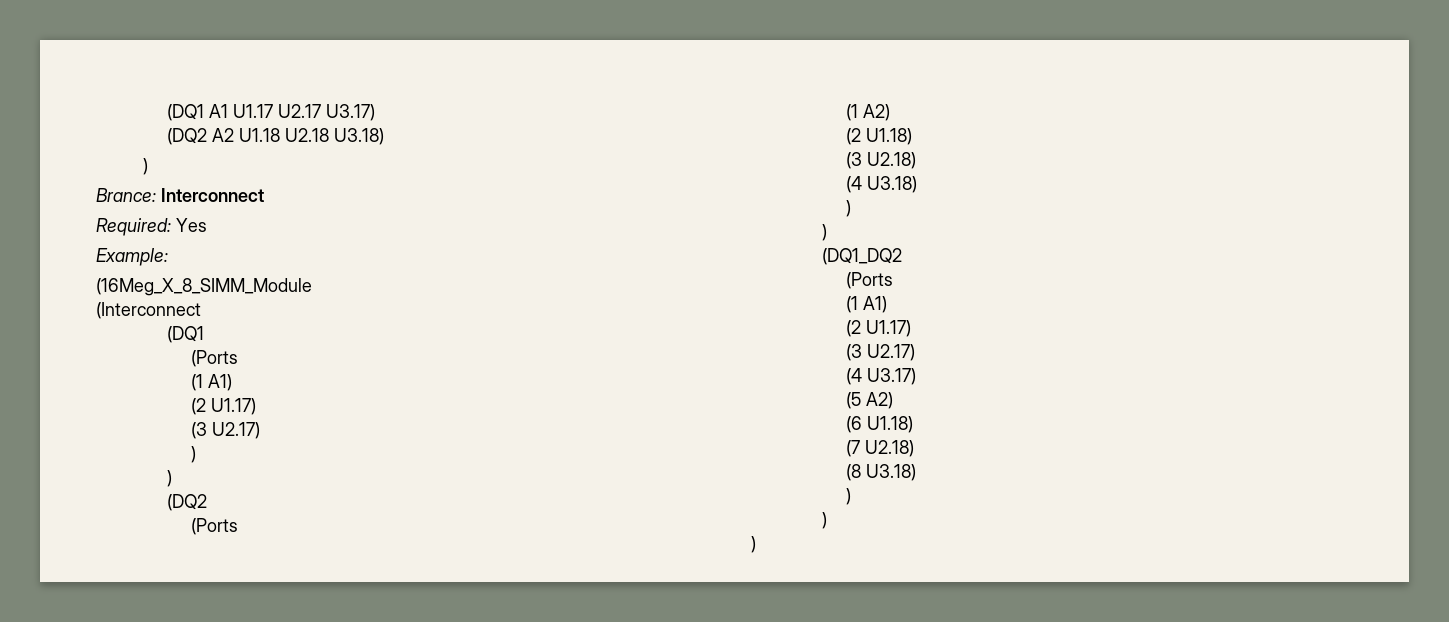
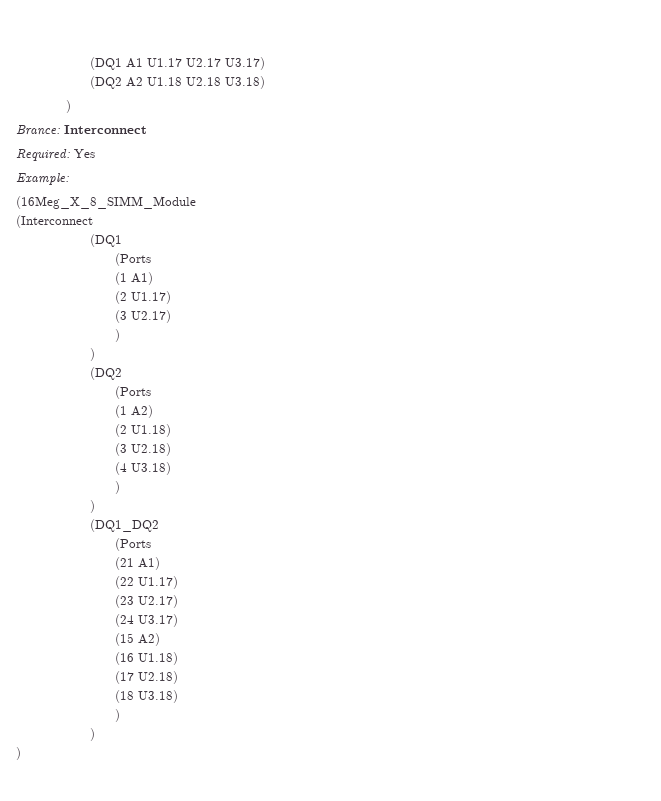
  (DQ1_DQ2
  (Ports
- (1 A1)
- (2 U1.17)
- (3 U2.17)
- (4 U3.17)
- (5 A2)
- (6 U1.18)
- (7 U2.18)
- (8 U3.18)
+ (21 A1)
+ (22 U1.17)
+ (23 U2.17)
+ (24 U3.17)
+ (15 A2)
+ (16 U1.18)
+ (17 U2.18)
+ (18 U3.18)

